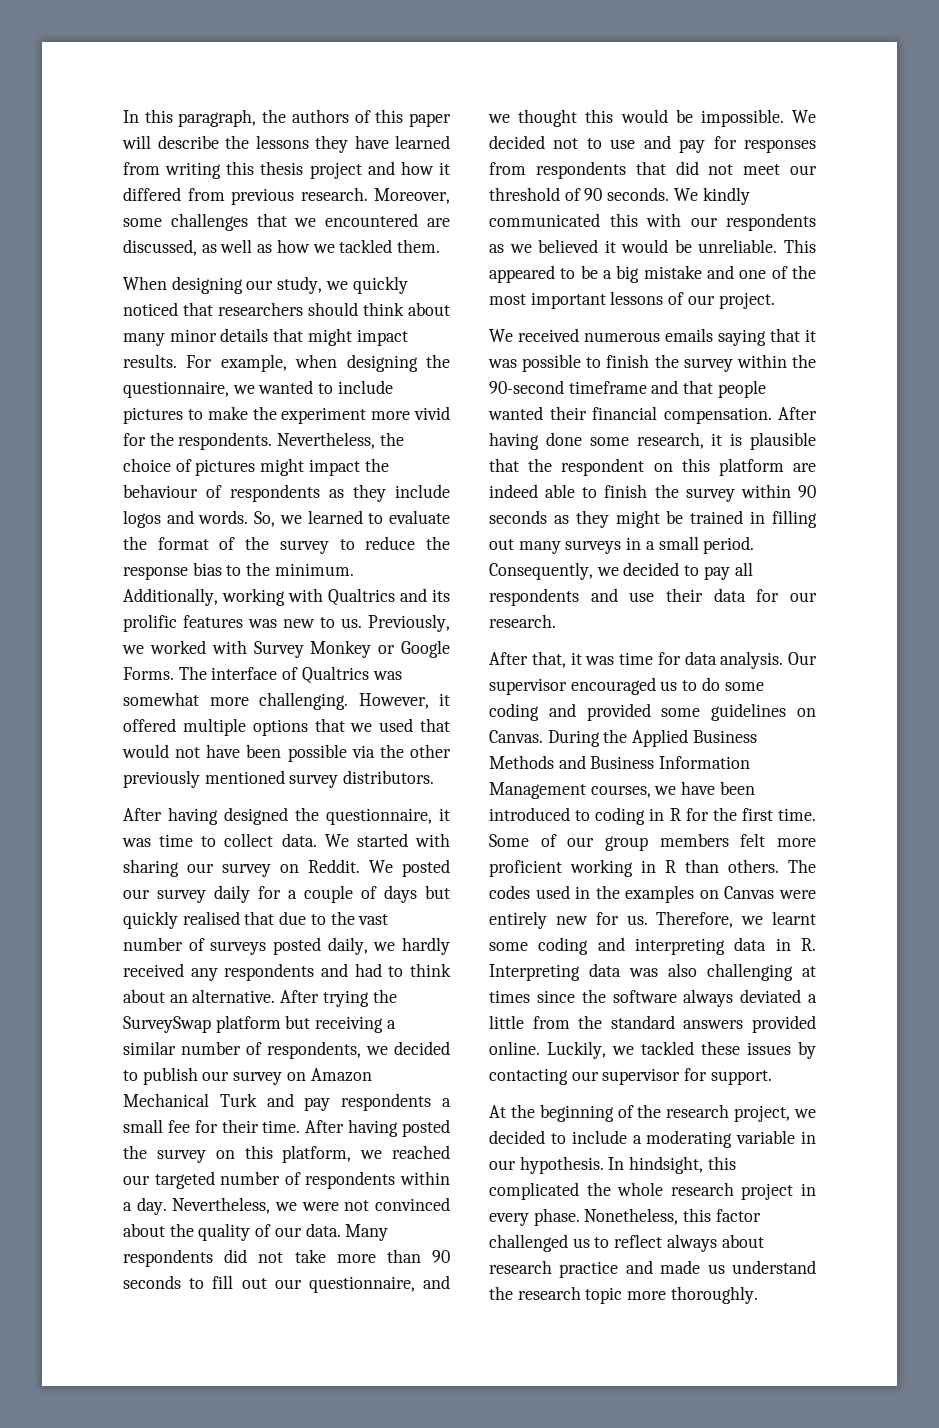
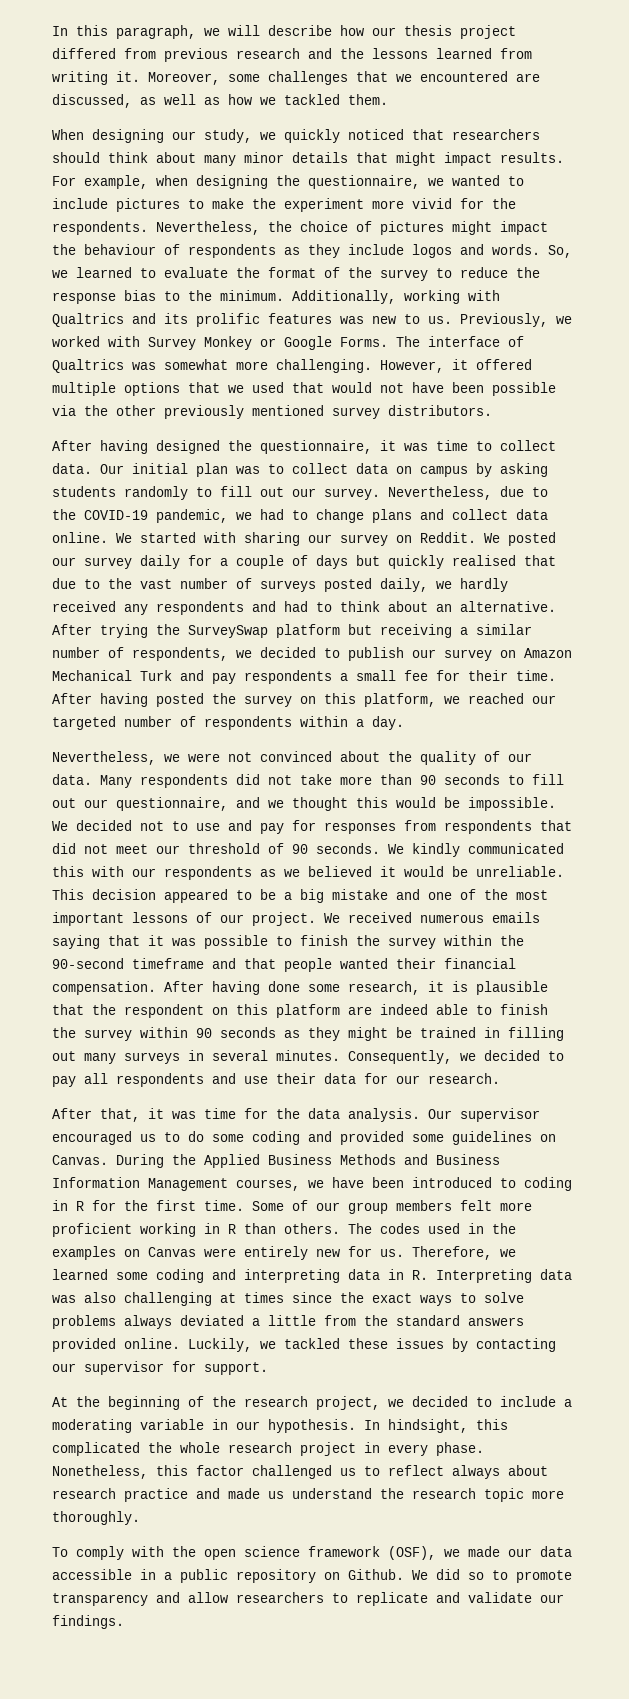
- In this paragraph, the authors of this paper will describe the lessons they have learned from writing this thesis project and how it differed from previous research.
+ In this paragraph, we will describe how our thesis project differed from previous research and the lessons learned from writing it.
+ Our initial plan was to collect data on campus by asking students randomly to fill out our survey. Nevertheless, due to the COVID-19 pandemic, we had to change plans and collect data online.
- After having posted the survey on this platform, we reached our targeted number of respondents within a day. Nevertheless, we were not convinced about the quality of our data.
+ After having posted the survey on this platform, we reached our targeted number of respondents within a day.
+ Nevertheless, we were not convinced about the quality of our data.
- This appeared to be a big mistake and one of the most important lessons of our project.
- We received numerous emails saying that it was possible to finish the survey within the 90-second timeframe and that people wanted their financial compensation.
+ This decision appeared to be a big mistake and one of the most important lessons of our project. We received numerous emails saying that it was possible to finish the survey within the 90-second timeframe and that people wanted their financial compensation.
- After having done some research, it is plausible that the respondent on this platform are indeed able to finish the survey within 90 seconds as they might be trained in filling out many surveys in a small period.
+ After having done some research, it is plausible that the respondent on this platform are indeed able to finish the survey within 90 seconds as they might be trained in filling out many surveys in several minutes.
- After that, it was time for data analysis.
+ After that, it was time for the data analysis.
- Therefore, we learnt some coding and interpreting data in R. Interpreting data was also challenging at times since the software always deviated a little from the standard answers provided online.
+ Therefore, we learned some coding and interpreting data in R. Interpreting data was also challenging at times since the exact ways to solve problems always deviated a little from the standard answers provided online.
+ To comply with the open science framework (OSF), we made our data accessible in a public repository on Github. We did so to promote transparency and allow researchers to replicate and validate our findings.

